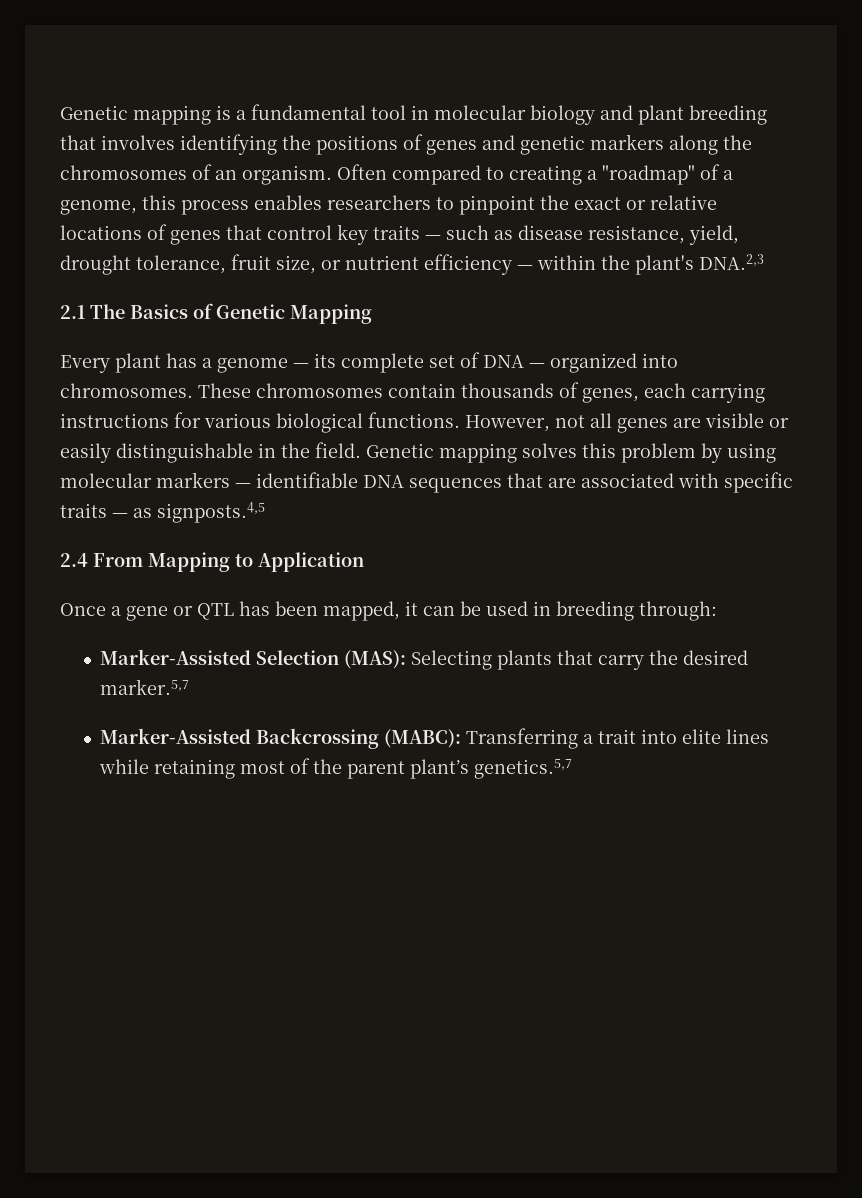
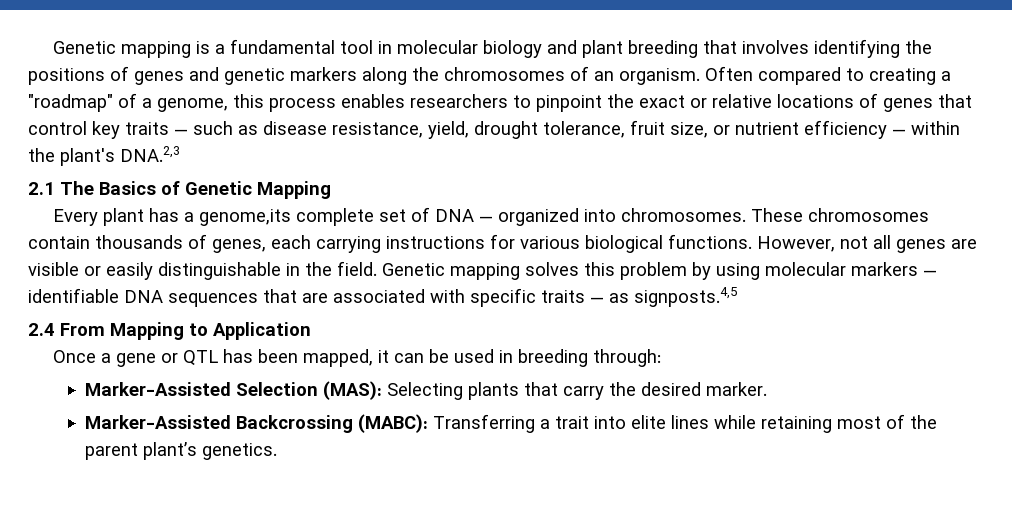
- Every plant has a genome — its complete set of DNA — organized into chromosomes.
+ Every plant has a genome,its complete set of DNA — organized into chromosomes.
- Marker-Assisted Selection (MAS): Selecting plants that carry the desired marker.5,7
+ Marker-Assisted Selection (MAS): Selecting plants that carry the desired marker.
- Marker-Assisted Backcrossing (MABC): Transferring a trait into elite lines while retaining most of the parent plant’s genetics.5,7
+ Marker-Assisted Backcrossing (MABC): Transferring a trait into elite lines while retaining most of the parent plant’s genetics.

